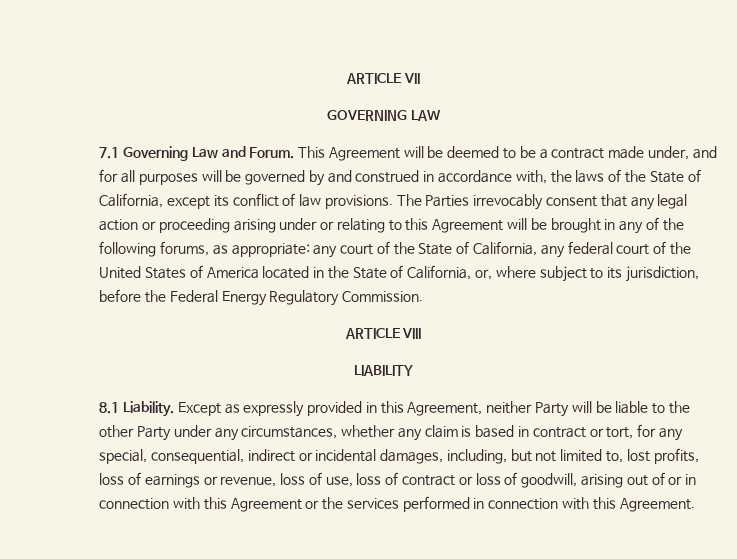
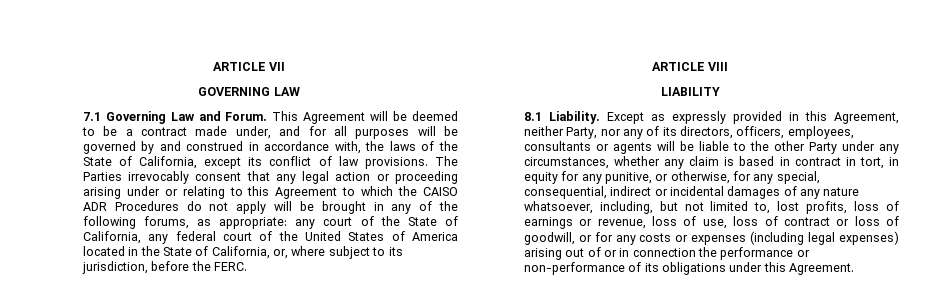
- The Parties irrevocably consent that any legal action or proceeding arising under or relating to this Agreement will be brought in any of the following forums, as appropriate: any court of the State of California, any federal court of the United States of America located in the State of California, or, where subject to its jurisdiction, before the Federal Energy Regulatory Commission.
+ The Parties irrevocably consent that any legal action or proceeding arising under or relating to this Agreement to which the CAISO ADR Procedures do not apply will be brought in any of the following forums, as appropriate: any court of the State of California, any federal court of the United States of America located in the State of California, or, where subject to its jurisdiction, before the FERC.
- Except as expressly provided in this Agreement, neither Party will be liable to the other Party under any circumstances, whether any claim is based in contract or tort, for any special, consequential, indirect or incidental damages, including, but not limited to, lost profits, loss of earnings or revenue, loss of use, loss of contract or loss of goodwill, arising out of or in connection with this Agreement or the services performed in connection with this Agreement.
+ Except as expressly provided in this Agreement, neither Party, nor any of its directors, officers, employees, consultants or agents will be liable to the other Party under any circumstances, whether any claim is based in contract in tort, in equity for any punitive, or otherwise, for any special, consequential, indirect or incidental damages of any nature whatsoever, including, but not limited to, lost profits, loss of earnings or revenue, loss of use, loss of contract or loss of goodwill, or for any costs or expenses (including legal expenses) arising out of or in connection the performance or non-performance of its obligations under this Agreement.

